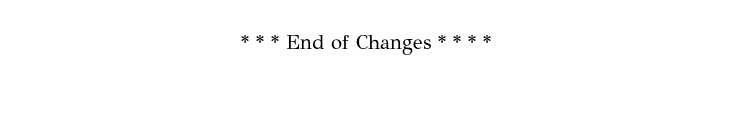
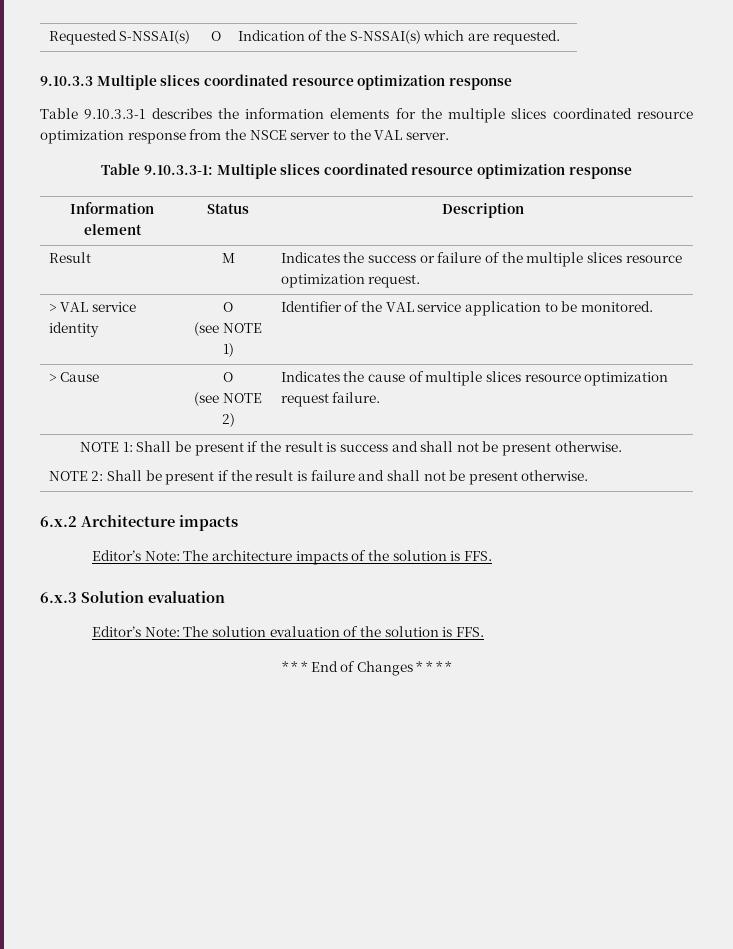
+ Requested S-NSSAI(s) | O | Indication of the S-NSSAI(s) which are requested.
+ 9.10.3.3 Multiple slices coordinated resource optimization response
+ Table 9.10.3.3-1 describes the information elements for the multiple slices coordinated resource optimization response from the NSCE server to the VAL server.
+ Table 9.10.3.3-1: Multiple slices coordinated resource optimization response
+ Information element | Status | Description
+ Result | M | Indicates the success or failure of the multiple slices resource optimization request.
+ > VAL service identity | O
+ (see NOTE 1) | Identifier of the VAL service application to be monitored.
+ > Cause | O
+ (see NOTE 2) | Indicates the cause of multiple slices resource optimization request failure.
+ NOTE 1: Shall be present if the result is success and shall not be present otherwise.
+ NOTE 2: Shall be present if the result is failure and shall not be present otherwise.
+ 6.x.2 Architecture impacts
+ Editor’s Note: The architecture impacts of the solution is FFS.
+ 6.x.3 Solution evaluation
+ Editor’s Note: The solution evaluation of the solution is FFS.

